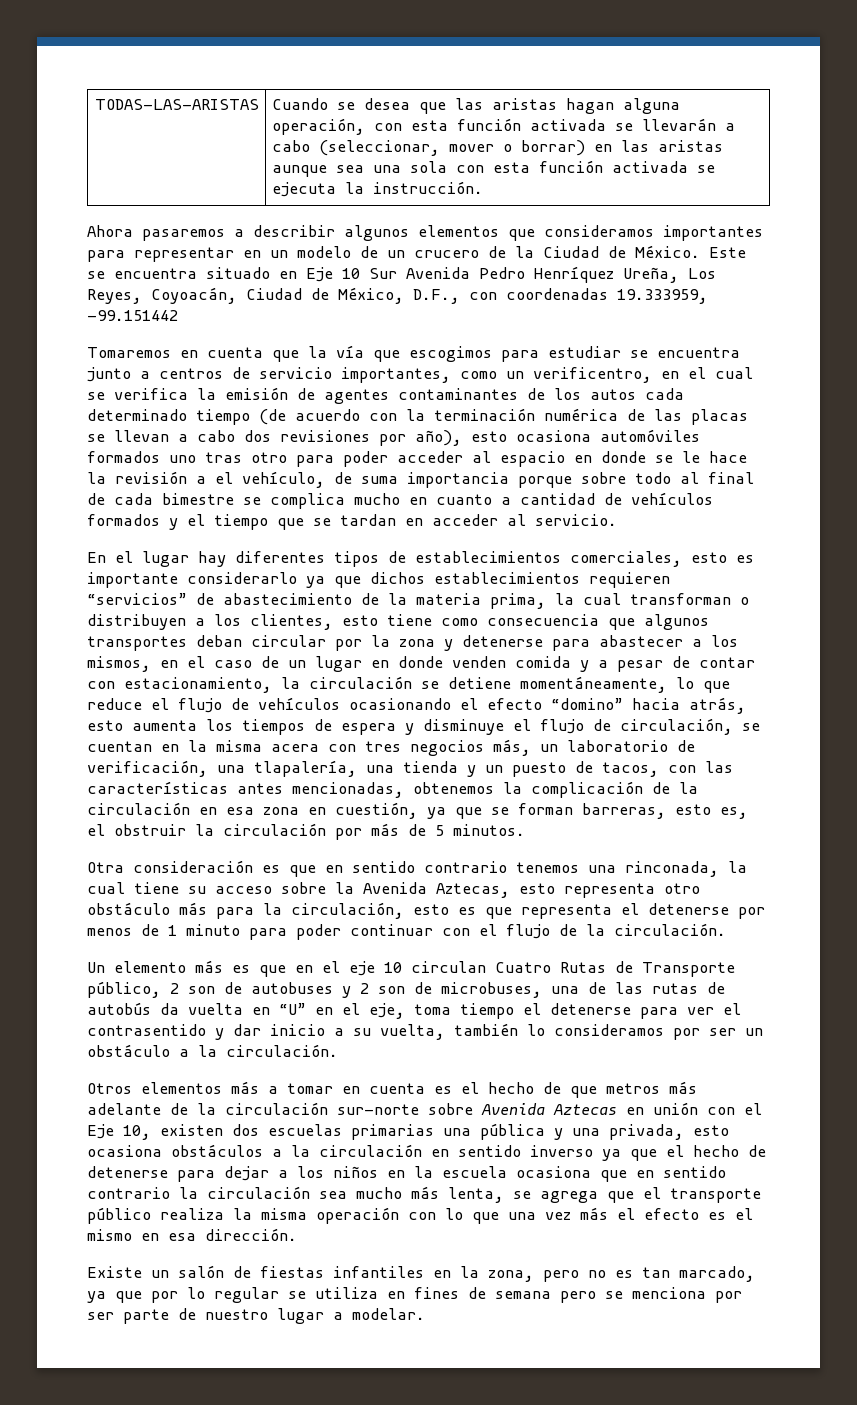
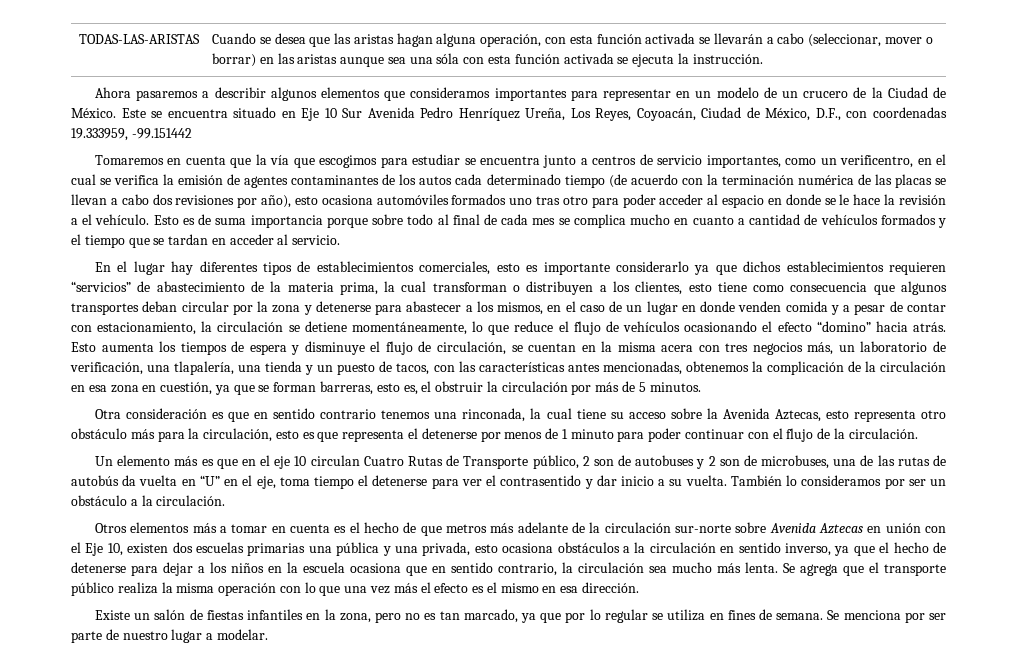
- TODAS-LAS-ARISTAS | Cuando se desea que las aristas hagan alguna operación, con esta función activada se llevarán a cabo (seleccionar, mover o borrar) en las aristas aunque sea una sola con esta función activada se ejecuta la instrucción.
+ TODAS-LAS-ARISTAS | Cuando se desea que las aristas hagan alguna operación, con esta función activada se llevarán a cabo (seleccionar, mover o borrar) en las aristas aunque sea una sóla con esta función activada se ejecuta la instrucción.
- Tomaremos en cuenta que la vía que escogimos para estudiar se encuentra junto a centros de servicio importantes, como un verificentro, en el cual se verifica la emisión de agentes contaminantes de los autos cada determinado tiempo (de acuerdo con la terminación numérica de las placas se llevan a cabo dos revisiones por año), esto ocasiona automóviles formados uno tras otro para poder acceder al espacio en donde se le hace la revisión a el vehículo, de suma importancia porque sobre todo al final de cada bimestre se complica mucho en cuanto a cantidad de vehículos formados y el tiempo que se tardan en acceder al servicio.
+ Tomaremos en cuenta que la vía que escogimos para estudiar se encuentra junto a centros de servicio importantes, como un verificentro, en el cual se verifica la emisión de agentes contaminantes de los autos cada determinado tiempo (de acuerdo con la terminación numérica de las placas se llevan a cabo dos revisiones por año), esto ocasiona automóviles formados uno tras otro para poder acceder al espacio en donde se le hace la revisión a el vehículo. Esto es de suma importancia porque sobre todo al final de cada mes se complica mucho en cuanto a cantidad de vehículos formados y el tiempo que se tardan en acceder al servicio.
- En el lugar hay diferentes tipos de establecimientos comerciales, esto es importante considerarlo ya que dichos establecimientos requieren “servicios” de abastecimiento de la materia prima, la cual transforman o distribuyen a los clientes, esto tiene como consecuencia que algunos transportes deban circular por la zona y detenerse para abastecer a los mismos, en el caso de un lugar en donde venden comida y a pesar de contar con estacionamiento, la circulación se detiene momentáneamente, lo que reduce el flujo de vehículos ocasionando el efecto “domino” hacia atrás, esto aumenta los tiempos de espera y disminuye el flujo de circulación, se cuentan en la misma acera con tres negocios más, un laboratorio de verificación, una tlapalería, una tienda y un puesto de tacos, con las características antes mencionadas, obtenemos la complicación de la circulación en esa zona en cuestión, ya que se forman barreras, esto es, el obstruir la circulación por más de 5 minutos.
+ En el lugar hay diferentes tipos de establecimientos comerciales, esto es importante considerarlo ya que dichos establecimientos requieren “servicios” de abastecimiento de la materia prima, la cual transforman o distribuyen a los clientes, esto tiene como consecuencia que algunos transportes deban circular por la zona y detenerse para abastecer a los mismos, en el caso de un lugar en donde venden comida y a pesar de contar con estacionamiento, la circulación se detiene momentáneamente, lo que reduce el flujo de vehículos ocasionando el efecto “domino” hacia atrás. Esto aumenta los tiempos de espera y disminuye el flujo de circulación, se cuentan en la misma acera con tres negocios más, un laboratorio de verificación, una tlapalería, una tienda y un puesto de tacos, con las características antes mencionadas, obtenemos la complicación de la circulación en esa zona en cuestión, ya que se forman barreras, esto es, el obstruir la circulación por más de 5 minutos.
- Un elemento más es que en el eje 10 circulan Cuatro Rutas de Transporte público, 2 son de autobuses y 2 son de microbuses, una de las rutas de autobús da vuelta en “U” en el eje, toma tiempo el detenerse para ver el contrasentido y dar inicio a su vuelta, también lo consideramos por ser un obstáculo a la circulación.
+ Un elemento más es que en el eje 10 circulan Cuatro Rutas de Transporte público, 2 son de autobuses y 2 son de microbuses, una de las rutas de autobús da vuelta en “U” en el eje, toma tiempo el detenerse para ver el contrasentido y dar inicio a su vuelta. También lo consideramos por ser un obstáculo a la circulación.
- Otros elementos más a tomar en cuenta es el hecho de que metros más adelante de la circulación sur-norte sobre Avenida Aztecas en unión con el Eje 10, existen dos escuelas primarias una pública y una privada, esto ocasiona obstáculos a la circulación en sentido inverso ya que el hecho de detenerse para dejar a los niños en la escuela ocasiona que en sentido contrario la circulación sea mucho más lenta, se agrega que el transporte público realiza la misma operación con lo que una vez más el efecto es el mismo en esa dirección.
+ Otros elementos más a tomar en cuenta es el hecho de que metros más adelante de la circulación sur-norte sobre Avenida Aztecas en unión con el Eje 10, existen dos escuelas primarias una pública y una privada, esto ocasiona obstáculos a la circulación en sentido inverso, ya que el hecho de detenerse para dejar a los niños en la escuela ocasiona que en sentido contrario, la circulación sea mucho más lenta. Se agrega que el transporte público realiza la misma operación con lo que una vez más el efecto es el mismo en esa dirección.
- Existe un salón de fiestas infantiles en la zona, pero no es tan marcado, ya que por lo regular se utiliza en fines de semana pero se menciona por ser parte de nuestro lugar a modelar.
+ Existe un salón de fiestas infantiles en la zona, pero no es tan marcado, ya que por lo regular se utiliza en fines de semana. Se menciona por ser parte de nuestro lugar a modelar.

